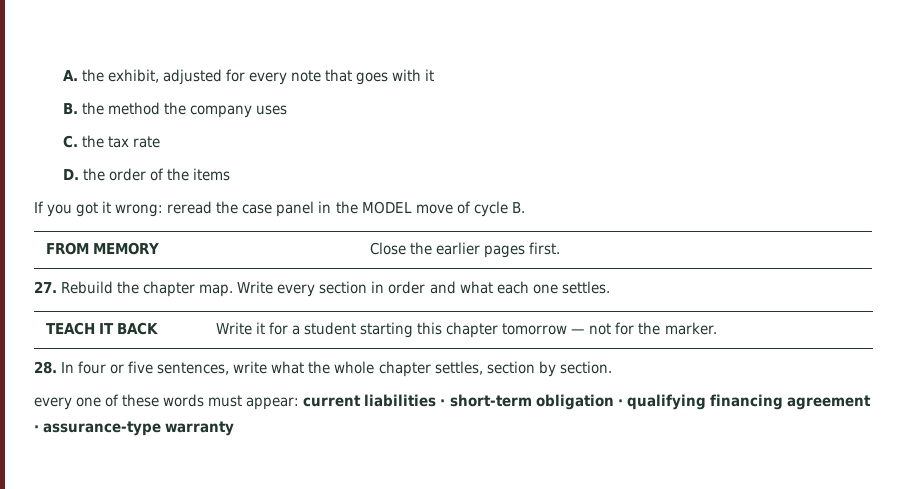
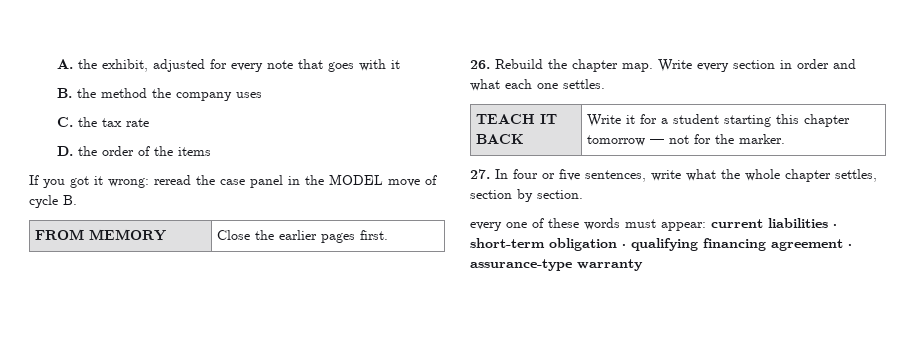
- 27. Rebuild the chapter map.
+ 26. Rebuild the chapter map.
- 28. In four or five sentences, write what the whole chapter settles, section by section.
+ 27. In four or five sentences, write what the whole chapter settles, section by section.

